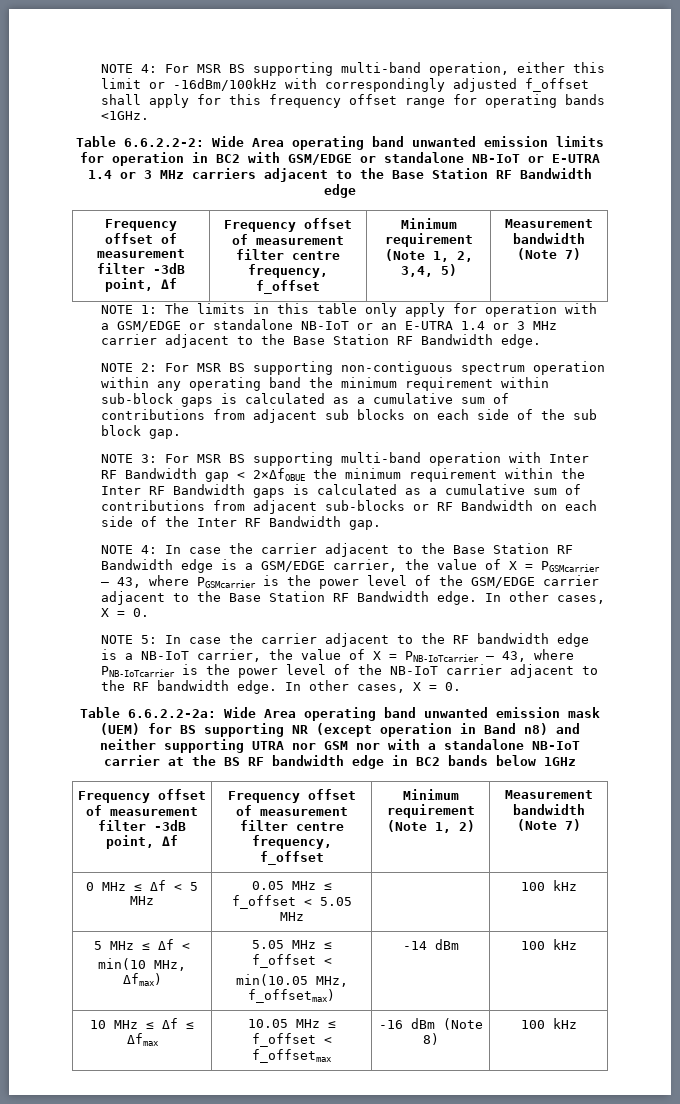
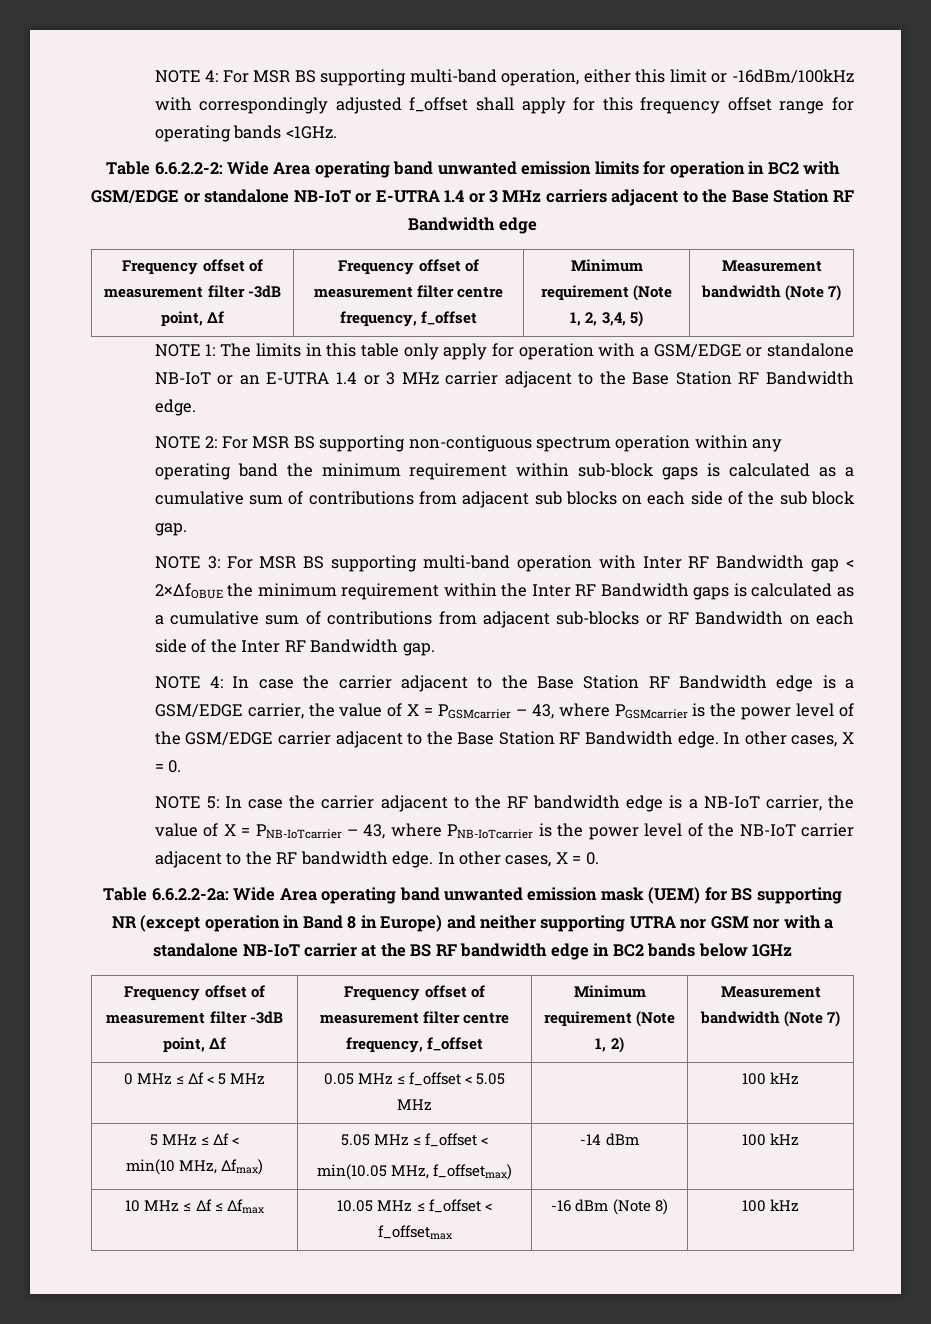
- Table 6.6.2.2-2a: Wide Area operating band unwanted emission mask (UEM) for BS supporting NR (except operation in Band n8) and neither supporting UTRA nor GSM nor with a standalone NB-IoT carrier at the BS RF bandwidth edge in BC2 bands below 1GHz
+ Table 6.6.2.2-2a: Wide Area operating band unwanted emission mask (UEM) for BS supporting NR (except operation in Band 8 in Europe) and neither supporting UTRA nor GSM nor with a standalone NB-IoT carrier at the BS RF bandwidth edge in BC2 bands below 1GHz

